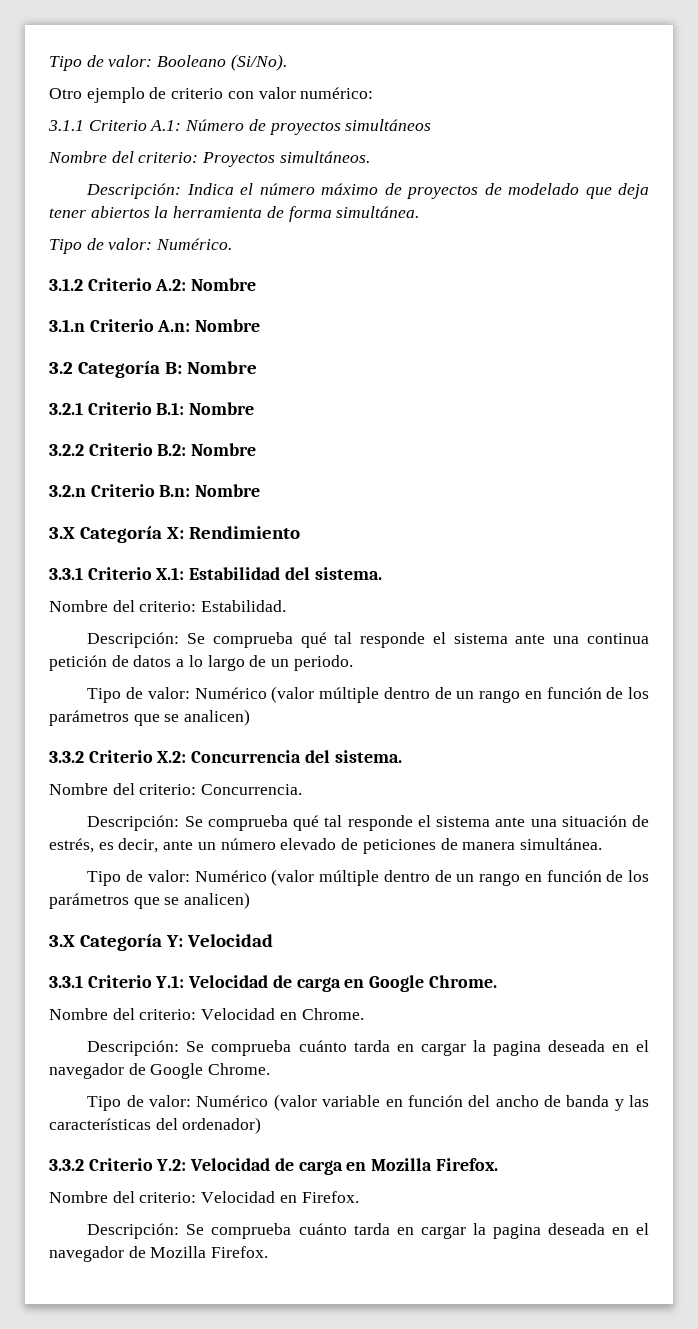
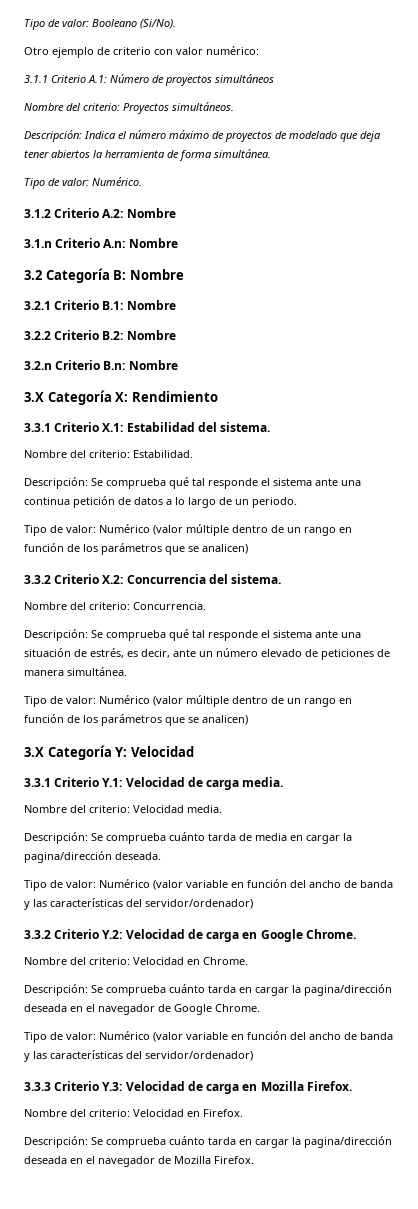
- 3.3.1 Criterio Y.1: Velocidad de carga en Google Chrome.
+ 3.3.1 Criterio Y.1: Velocidad de carga media.
+ Nombre del criterio: Velocidad media.
+ Descripción: Se comprueba cuánto tarda de media en cargar la pagina/dirección deseada.
+ Tipo de valor: Numérico (valor variable en función del ancho de banda y las características del servidor/ordenador)
+ 3.3.2 Criterio Y.2: Velocidad de carga en Google Chrome.
- Descripción: Se comprueba cuánto tarda en cargar la pagina deseada en el navegador de Google Chrome.
- Tipo de valor: Numérico (valor variable en función del ancho de banda y las características del ordenador)
- 3.3.2 Criterio Y.2: Velocidad de carga en Mozilla Firefox.
+ Descripción: Se comprueba cuánto tarda en cargar la pagina/dirección deseada en el navegador de Google Chrome.
+ Tipo de valor: Numérico (valor variable en función del ancho de banda y las características del servidor/ordenador)
+ 3.3.3 Criterio Y.3: Velocidad de carga en Mozilla Firefox.
- Descripción: Se comprueba cuánto tarda en cargar la pagina deseada en el navegador de Mozilla Firefox.
+ Descripción: Se comprueba cuánto tarda en cargar la pagina/dirección deseada en el navegador de Mozilla Firefox.

